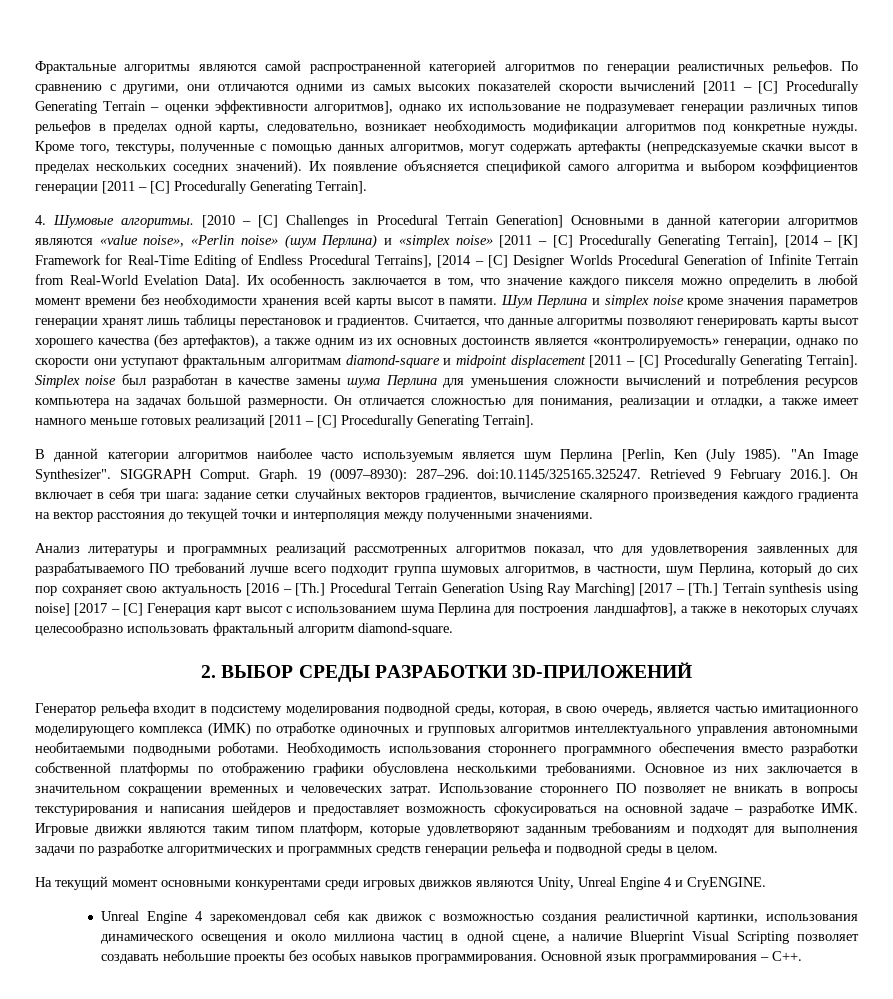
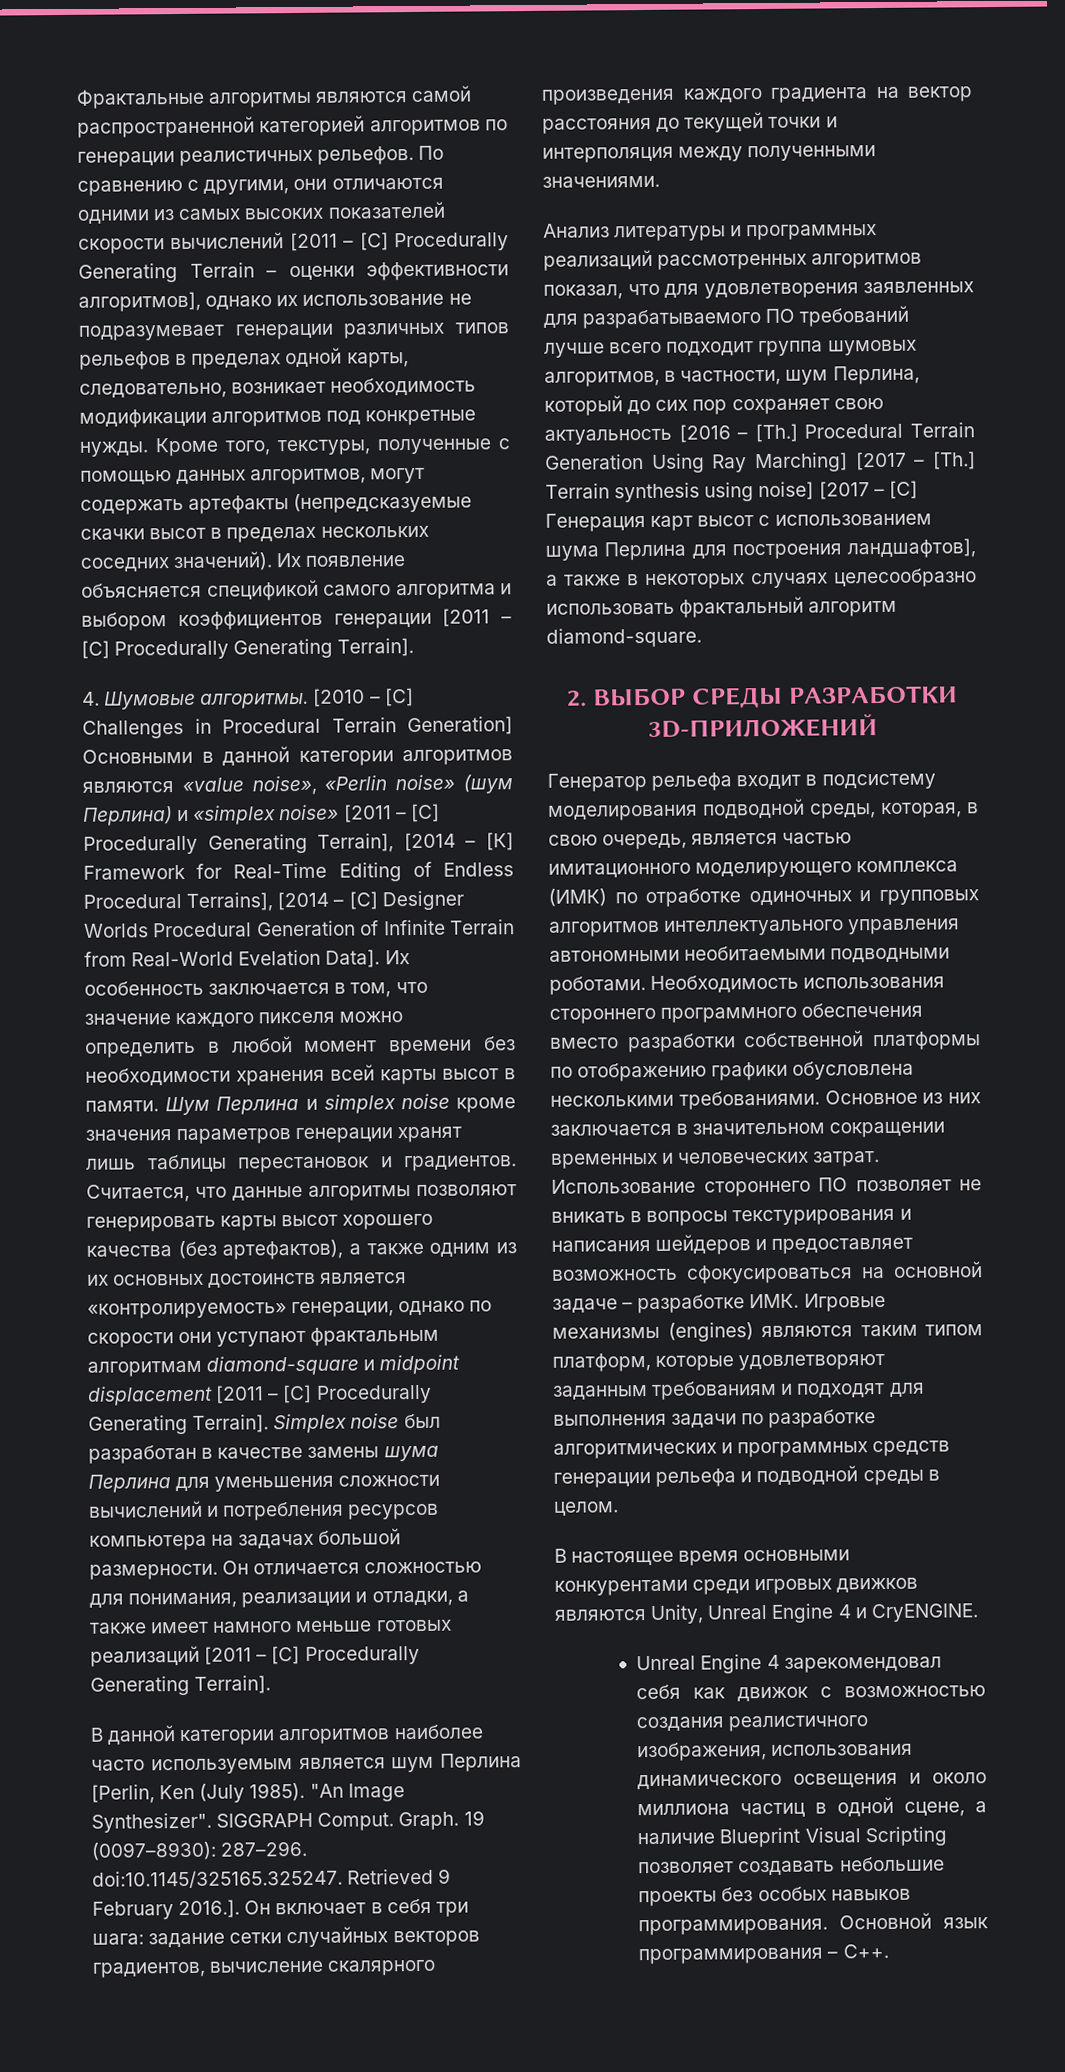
- Использование стороннего ПО позволяет не вникать в вопросы текстурирования и написания шейдеров и предоставляет возможность сфокусироваться на основной задаче – разработке ИМК. Игровые движки являются таким типом платформ, которые удовлетворяют заданным требованиям и подходят для выполнения задачи по разработке алгоритмических и программных средств генерации рельефа и подводной среды в целом.
+ Использование стороннего ПО позволяет не вникать в вопросы текстурирования и написания шейдеров и предоставляет возможность сфокусироваться на основной задаче – разработке ИМК. Игровые механизмы (engines) являются таким типом платформ, которые удовлетворяют заданным требованиям и подходят для выполнения задачи по разработке алгоритмических и программных средств генерации рельефа и подводной среды в целом.
- На текущий момент основными конкурентами среди игровых движков являются Unity, Unreal Engine 4 и CryENGINE.
+ В настоящее время основными конкурентами среди игровых движков являются Unity, Unreal Engine 4 и CryENGINE.
- Unreal Engine 4 зарекомендовал себя как движок с возможностью создания реалистичной картинки, использования динамического освещения и около миллиона частиц в одной сцене, а наличие Blueprint Visual Scripting позволяет создавать небольшие проекты без особых навыков программирования.
+ Unreal Engine 4 зарекомендовал себя как движок с возможностью создания реалистичного изображения, использования динамического освещения и около миллиона частиц в одной сцене, а наличие Blueprint Visual Scripting позволяет создавать небольшие проекты без особых навыков программирования.

